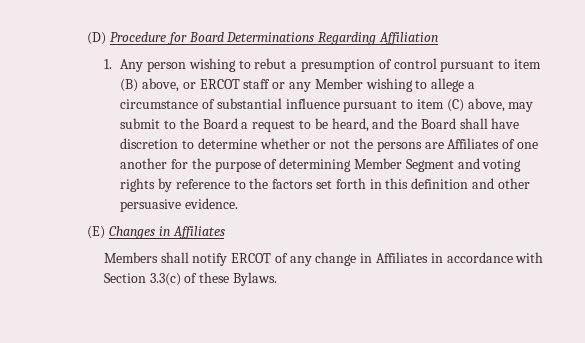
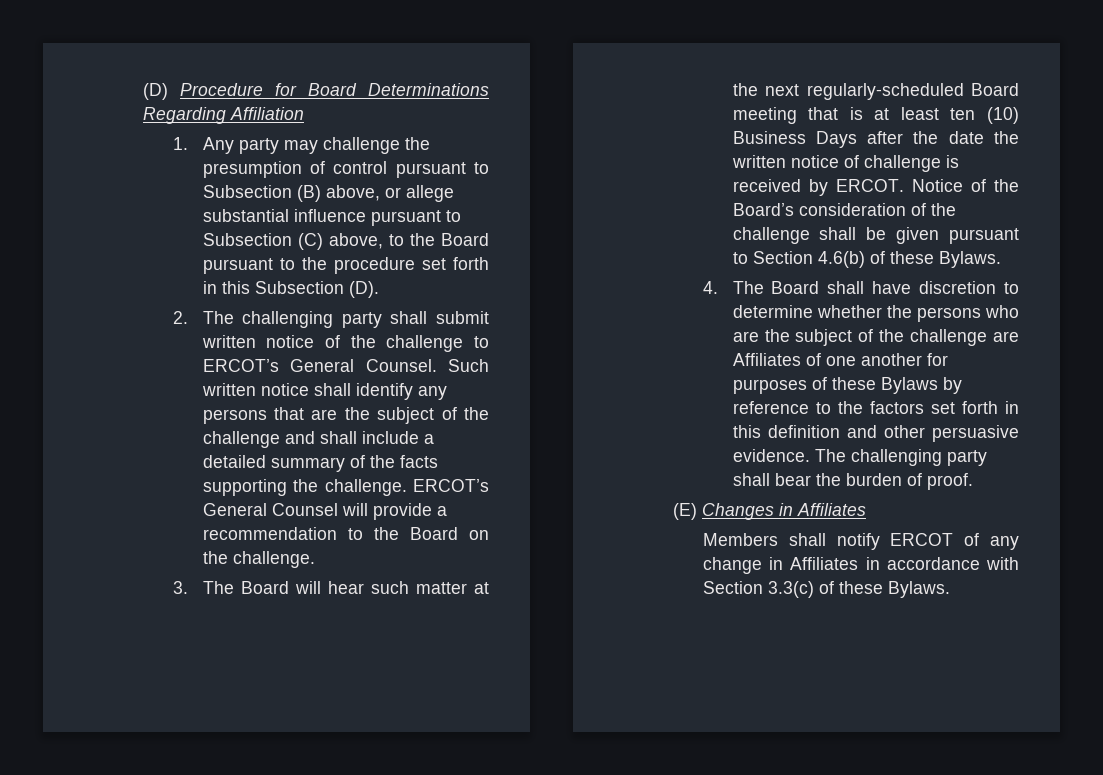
- 1. Any person wishing to rebut a presumption of control pursuant to item (B) above, or ERCOT staff or any Member wishing to allege a circumstance of substantial influence pursuant to item (C) above, may submit to the Board a request to be heard, and the Board shall have discretion to determine whether or not the persons are Affiliates of one another for the purpose of determining Member Segment and voting rights by reference to the factors set forth in this definition and other persuasive evidence.
+ 1. Any party may challenge the presumption of control pursuant to Subsection (B) above, or allege substantial influence pursuant to Subsection (C) above, to the Board pursuant to the procedure set forth in this Subsection (D).
+ 2. The challenging party shall submit written notice of the challenge to ERCOT’s General Counsel. Such written notice shall identify any persons that are the subject of the challenge and shall include a detailed summary of the facts supporting the challenge. ERCOT’s General Counsel will provide a recommendation to the Board on the challenge.
+ 3. The Board will hear such matter at the next regularly-scheduled Board meeting that is at least ten (10) Business Days after the date the written notice of challenge is received by ERCOT. Notice of the Board’s consideration of the challenge shall be given pursuant to Section 4.6(b) of these Bylaws.
+ 4. The Board shall have discretion to determine whether the persons who are the subject of the challenge are Affiliates of one another for purposes of these Bylaws by reference to the factors set forth in this definition and other persuasive evidence. The challenging party shall bear the burden of proof.

